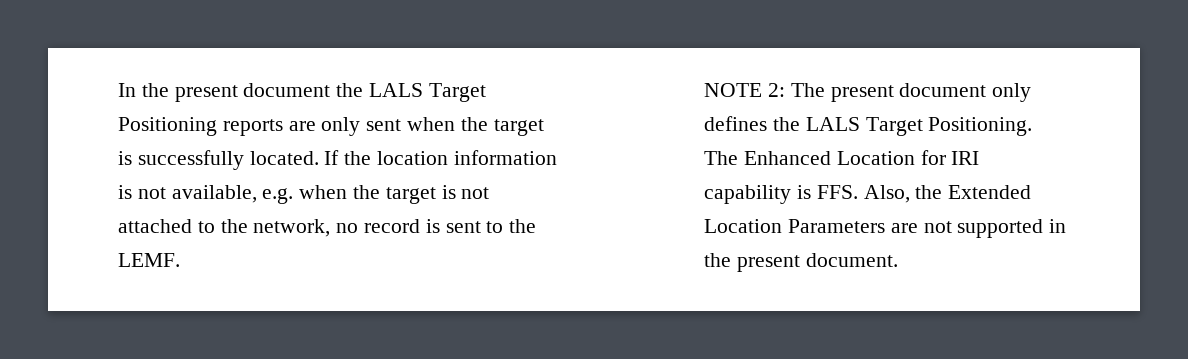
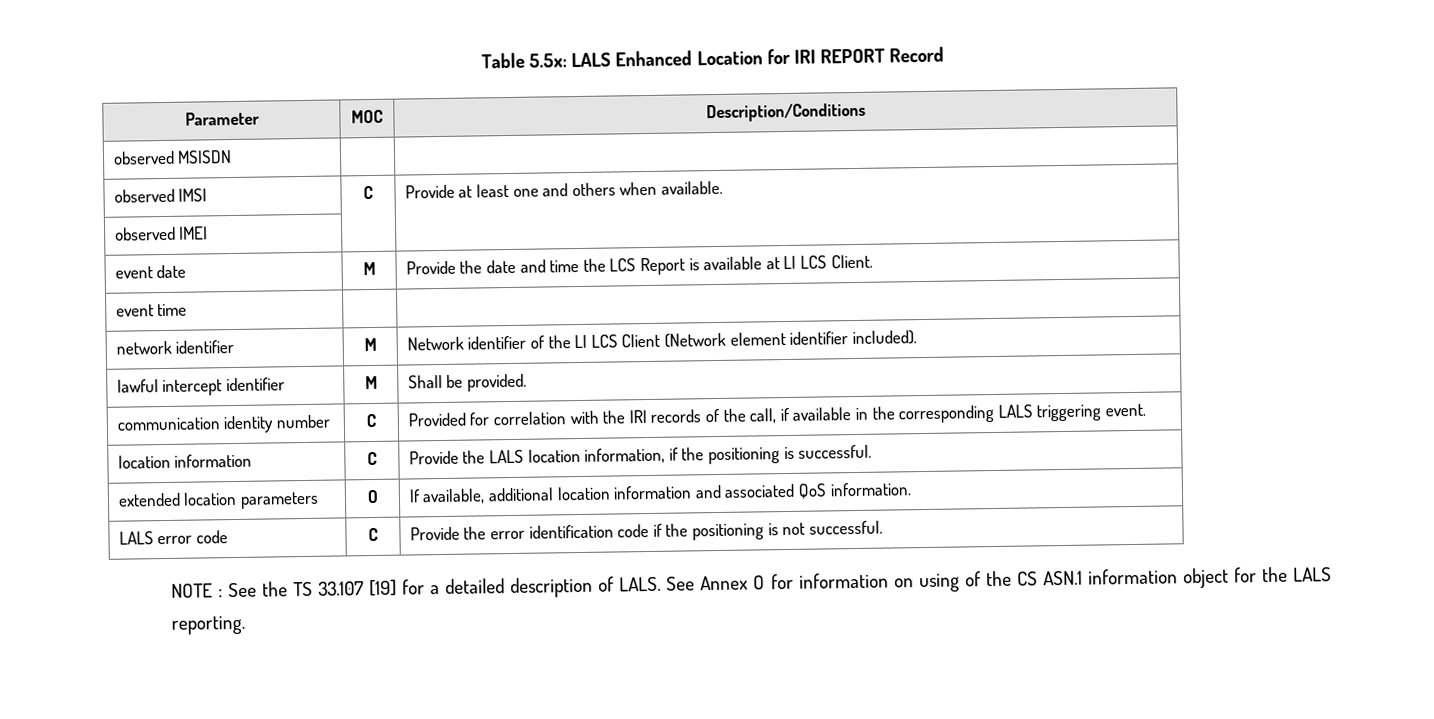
- In the present document the LALS Target Positioning reports are only sent when the target is successfully located. If the location information is not available, e.g. when the target is not attached to the network, no record is sent to the LEMF.
- NOTE 2: The present document only defines the LALS Target Positioning. The Enhanced Location for IRI capability is FFS. Also, the Extended Location Parameters are not supported in the present document.
+ Table 5.5x: LALS Enhanced Location for IRI REPORT Record
+ Parameter | MOC | Description/Conditions
+ observed MSISDN | |
+ observed IMSI | C | Provide at least one and others when available.
+ observed IMEI | |
+ event date | M | Provide the date and time the LCS Report is available at LI LCS Client.
+ event time | |
+ network identifier | M | Network identifier of the LI LCS Client (Network element identifier included).
+ lawful intercept identifier | M | Shall be provided.
+ communication identity number | C | Provided for correlation with the IRI records of the call, if available in the corresponding LALS triggering event.
+ location information | C | Provide the LALS location information, if the positioning is successful.
+ extended location parameters | O | If available, additional location information and associated QoS information.
+ LALS error code | C | Provide the error identification code if the positioning is not successful.
+ NOTE : See the TS 33.107 [19] for a detailed description of LALS. See Annex O for information on using of the CS ASN.1 information object for the LALS reporting.

